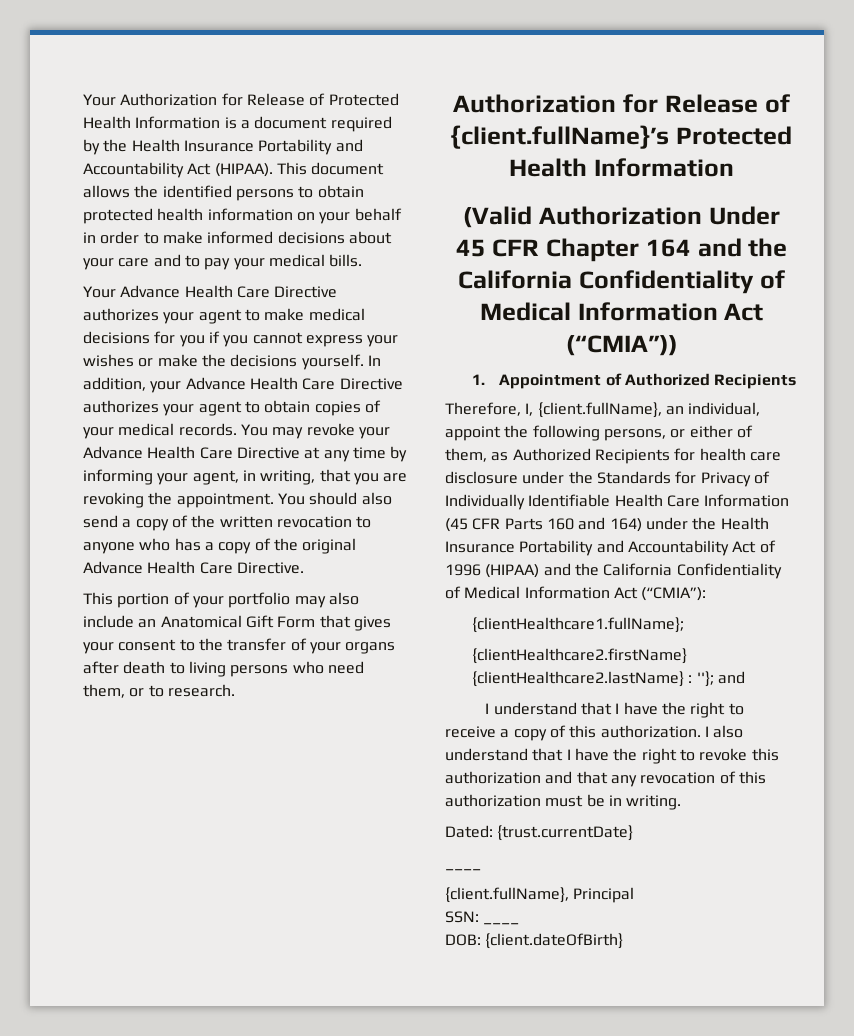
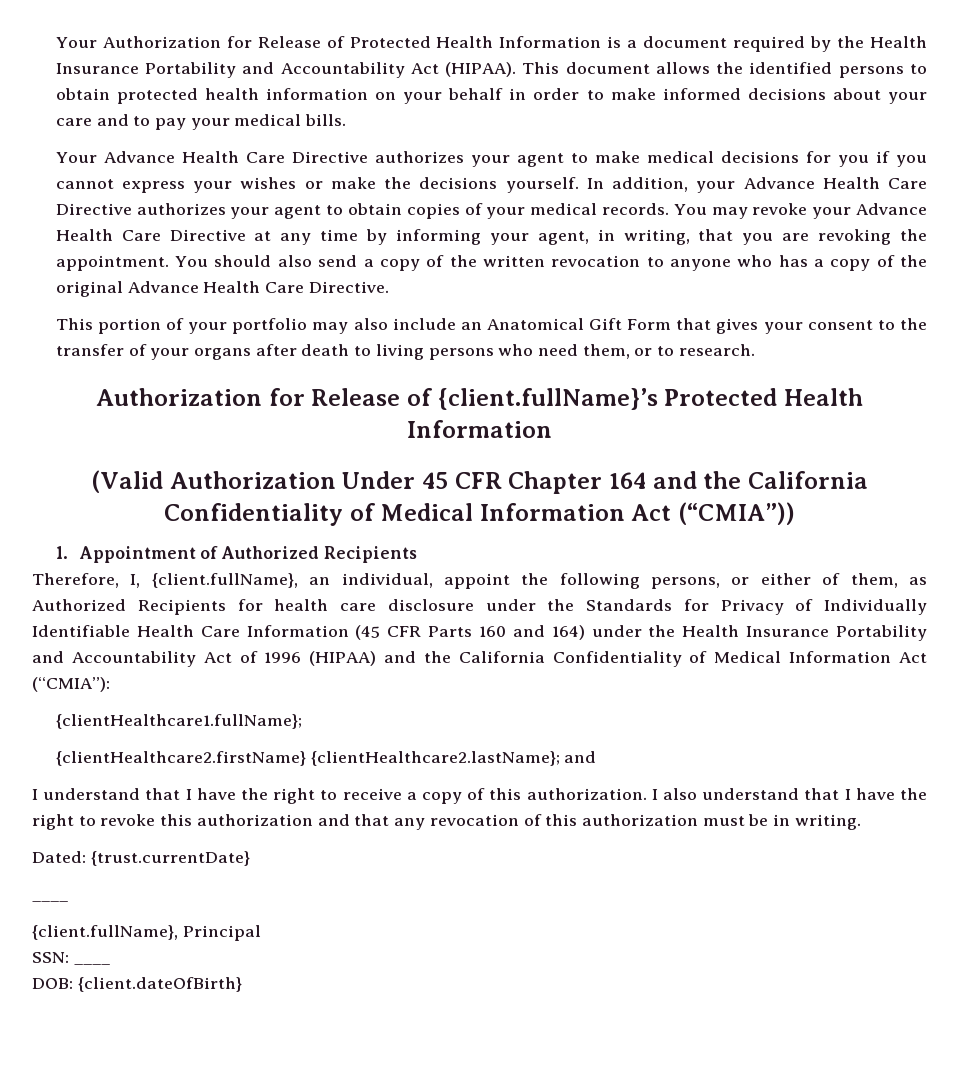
- {clientHealthcare2.firstName} {clientHealthcare2.lastName} : ''}; and
+ {clientHealthcare2.firstName} {clientHealthcare2.lastName}; and

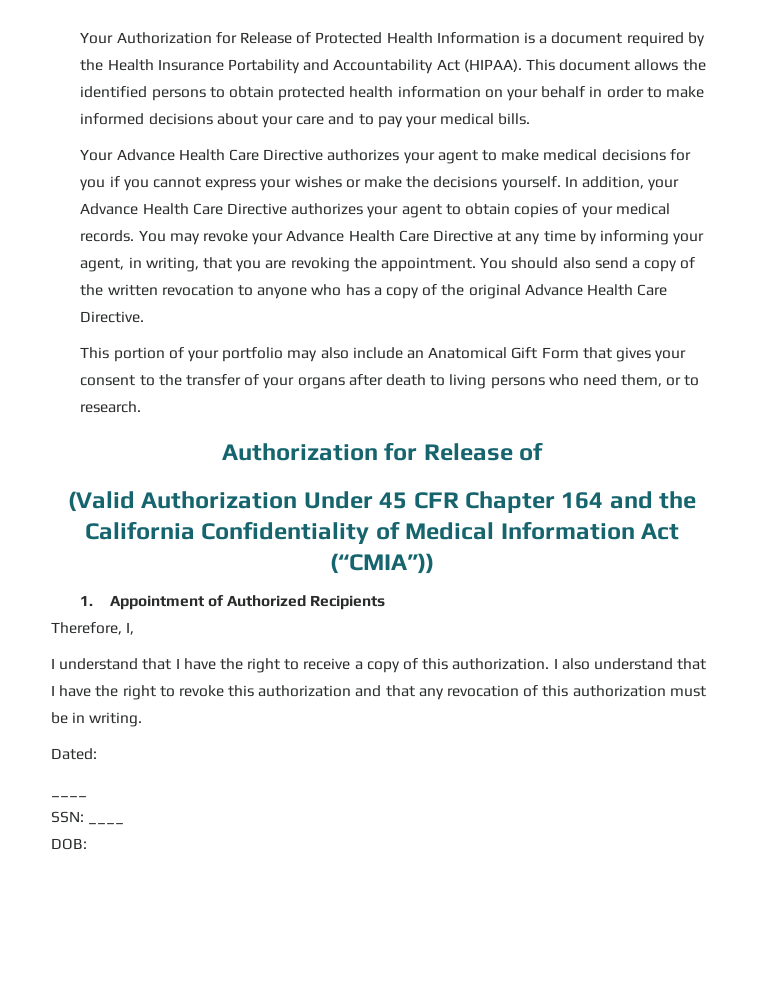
  This portion of your portfolio may also include an Anatomical Gift Form that gives your consent to the transfer of your organs after death to living persons who need them, or to research.
- Authorization for Release of {client.fullName}’s Protected Health Information
+ Authorization for Release of
- Therefore, I, {client.fullName}, an individual, appoint the following persons, or either of them, as Authorized Recipients for health care disclosure under the Standards for Privacy of Individually Identifiable Health Care Information (45 CFR Parts 160 and 164) under the Health Insurance Portability and Accountability Act of 1996 (HIPAA) and the California Confidentiality of Medical Information Act (“CMIA”):
- {clientHealthcare1.fullName};
- {clientHealthcare2.firstName} {clientHealthcare2.lastName}; and
+ Therefore, I,
- Dated: {trust.currentDate}
+ Dated:
  ____
- {client.fullName}, Principal
- DOB: {client.dateOfBirth}
+ DOB:

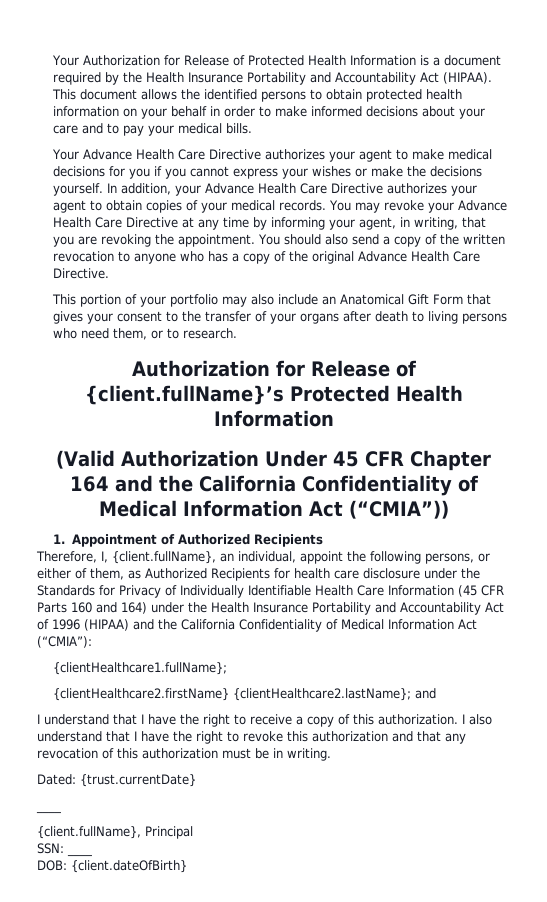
  This portion of your portfolio may also include an Anatomical Gift Form that gives your consent to the transfer of your organs after death to living persons who need them, or to research.
- Authorization for Release of
+ Authorization for Release of {client.fullName}’s Protected Health Information
- Therefore, I,
+ Therefore, I, {client.fullName}, an individual, appoint the following persons, or either of them, as Authorized Recipients for health care disclosure under the Standards for Privacy of Individually Identifiable Health Care Information (45 CFR Parts 160 and 164) under the Health Insurance Portability and Accountability Act of 1996 (HIPAA) and the California Confidentiality of Medical Information Act (“CMIA”):
+ {clientHealthcare1.fullName};
+ {clientHealthcare2.firstName} {clientHealthcare2.lastName}; and
- Dated:
+ Dated: {trust.currentDate}
  ____
+ {client.fullName}, Principal
- DOB:
+ DOB: {client.dateOfBirth}

